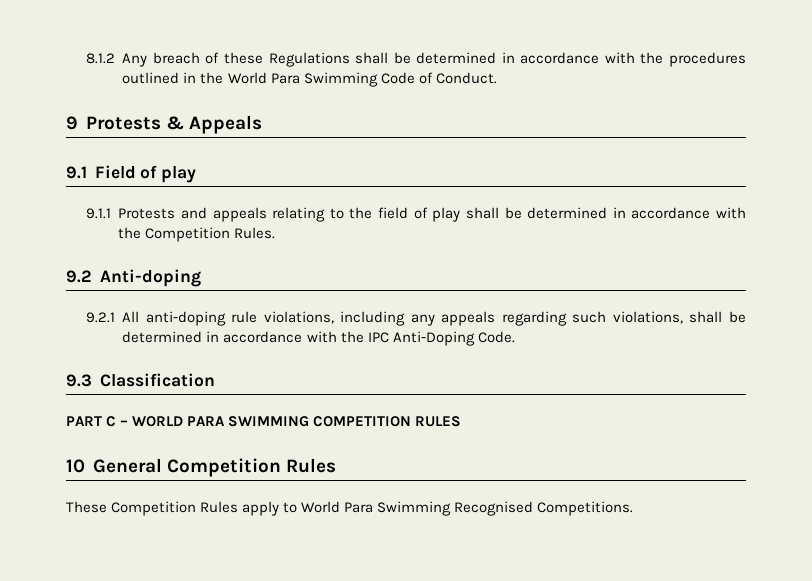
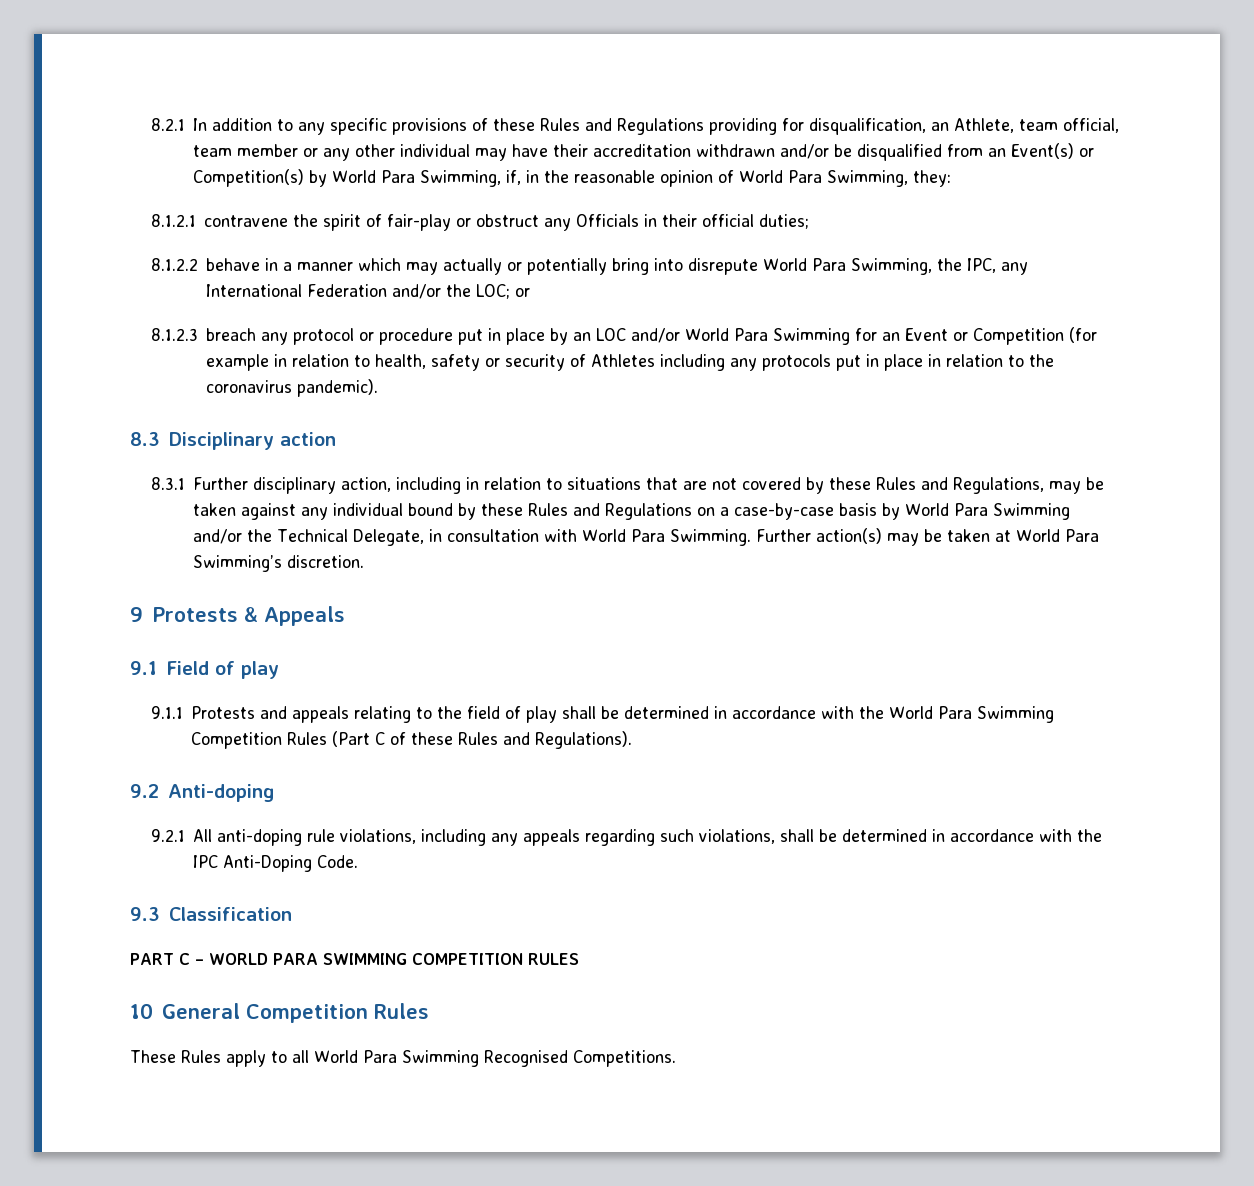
- 8.1.2 Any breach of these Regulations shall be determined in accordance with the procedures outlined in the World Para Swimming Code of Conduct.
+ 8.2.1 In addition to any specific provisions of these Rules and Regulations providing for disqualification, an Athlete, team official, team member or any other individual may have their accreditation withdrawn and/or be disqualified from an Event(s) or Competition(s) by World Para Swimming, if, in the reasonable opinion of World Para Swimming, they:
+ 8.1.2.1 contravene the spirit of fair-play or obstruct any Officials in their official duties;
+ 8.1.2.2 behave in a manner which may actually or potentially bring into disrepute World Para Swimming, the IPC, any International Federation and/or the LOC; or
+ 8.1.2.3 breach any protocol or procedure put in place by an LOC and/or World Para Swimming for an Event or Competition (for example in relation to health, safety or security of Athletes including any protocols put in place in relation to the coronavirus pandemic).
+ 8.3 Disciplinary action
+ 8.3.1 Further disciplinary action, including in relation to situations that are not covered by these Rules and Regulations, may be taken against any individual bound by these Rules and Regulations on a case-by-case basis by World Para Swimming and/or the Technical Delegate, in consultation with World Para Swimming. Further action(s) may be taken at World Para Swimming’s discretion.
- 9.1.1 Protests and appeals relating to the field of play shall be determined in accordance with the Competition Rules.
+ 9.1.1 Protests and appeals relating to the field of play shall be determined in accordance with the World Para Swimming Competition Rules (Part C of these Rules and Regulations).
- These Competition Rules apply to World Para Swimming Recognised Competitions.
+ These Rules apply to all World Para Swimming Recognised Competitions.

